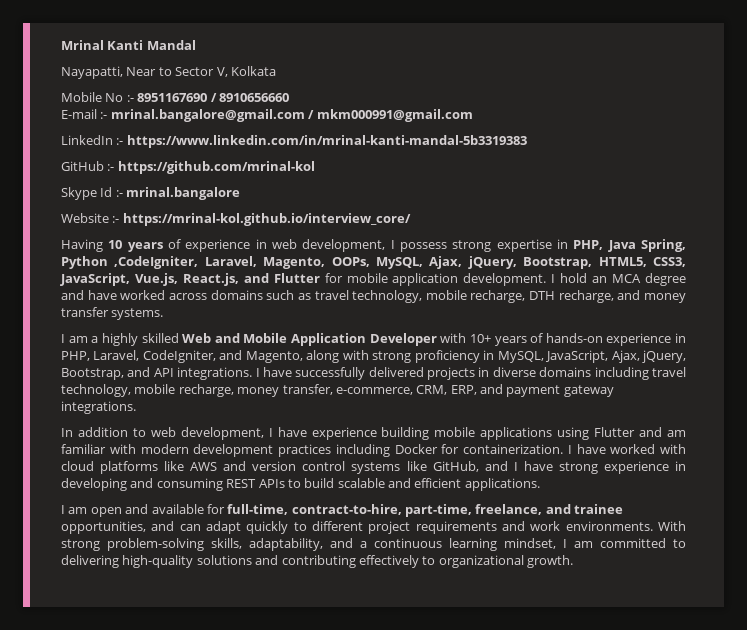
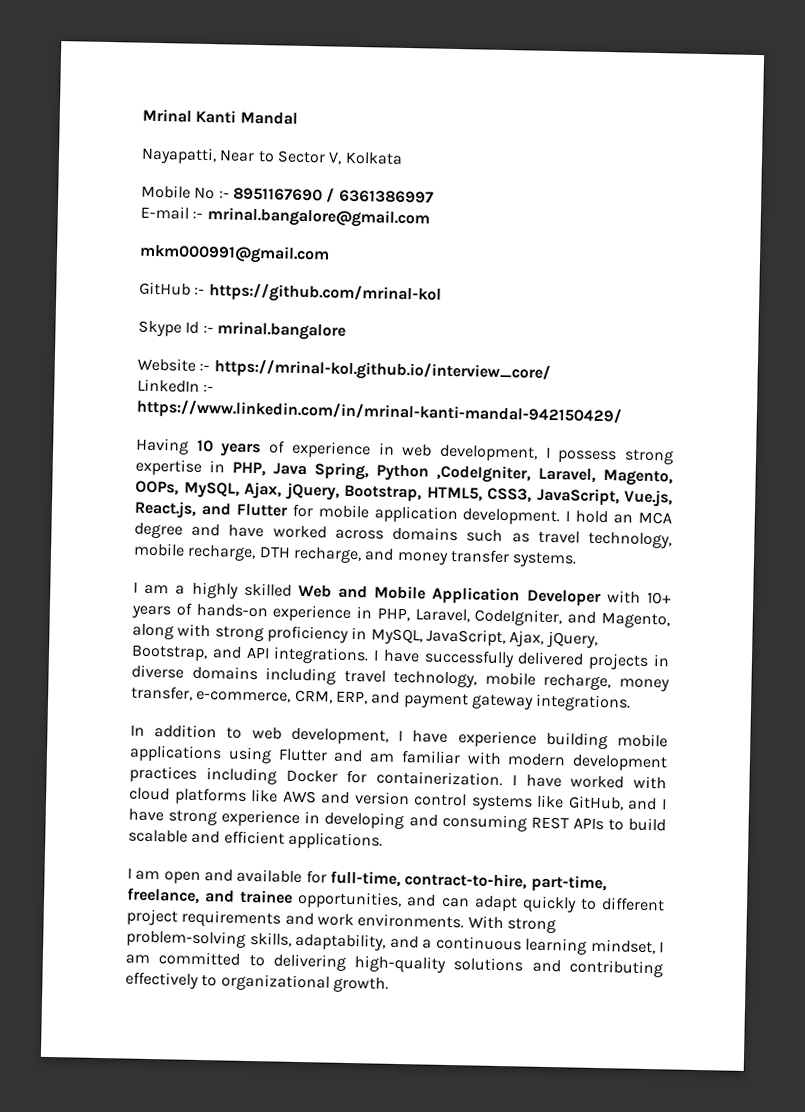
- Mobile No :- 8951167690 / 8910656660
+ Mobile No :- 8951167690 / 6361386997
- E-mail :- mrinal.bangalore@gmail.com / mkm000991@gmail.com
+ E-mail :- mrinal.bangalore@gmail.com
+ mkm000991@gmail.com
- LinkedIn :- https://www.linkedin.com/in/mrinal-kanti-mandal-5b3319383
+ LinkedIn :- https://www.linkedin.com/in/mrinal-kanti-mandal-942150429/

